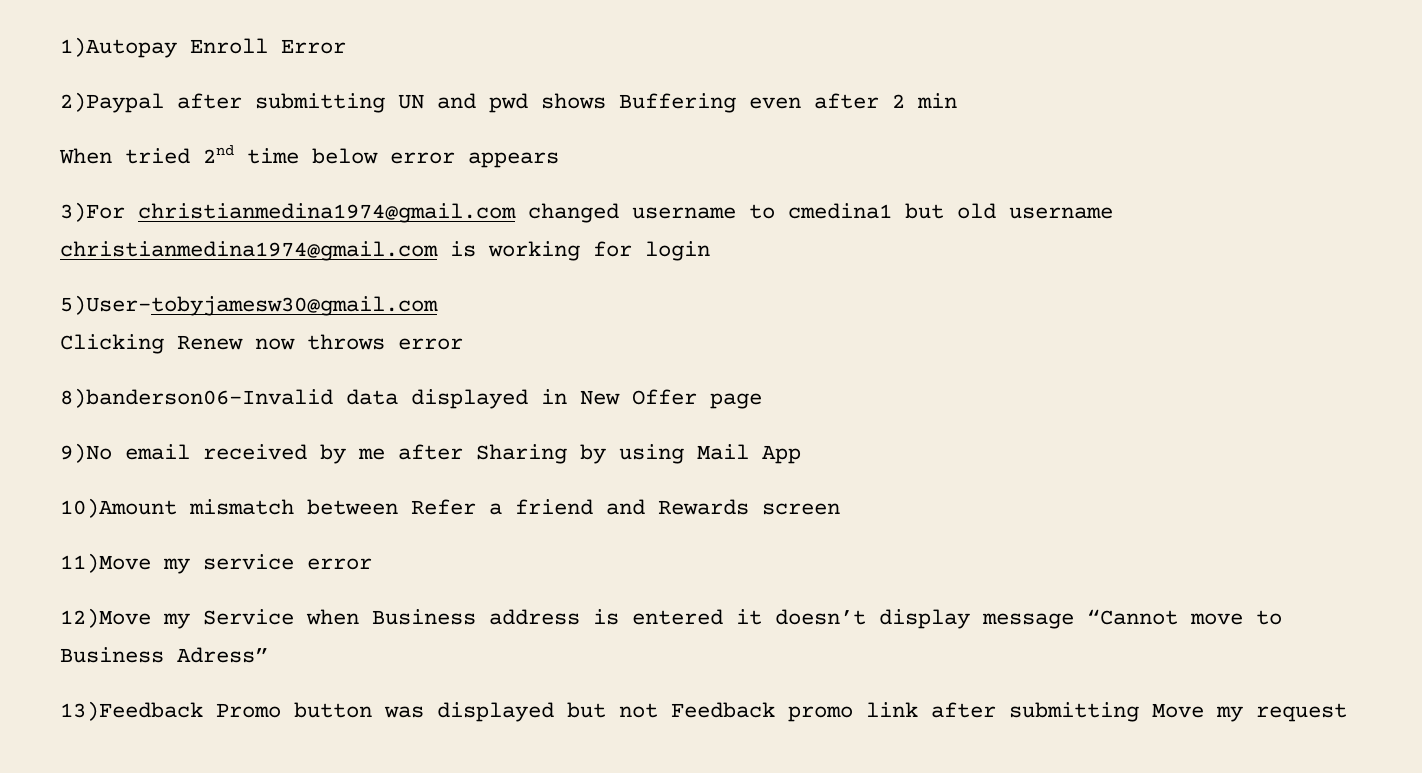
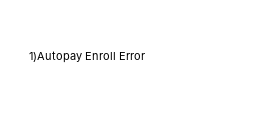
- 2)Paypal after submitting UN and pwd shows Buffering even after 2 min
- When tried 2nd time below error appears
- 3)For christianmedina1974@gmail.com changed username to cmedina1 but old username christianmedina1974@gmail.com is working for login
- 5)User-tobyjamesw30@gmail.com
- Clicking Renew now throws error
- 8)banderson06-Invalid data displayed in New Offer page
- 9)No email received by me after Sharing by using Mail App
- 10)Amount mismatch between Refer a friend and Rewards screen
- 11)Move my service error
- 12)Move my Service when Business address is entered it doesn’t display message “Cannot move to Business Adress”
- 13)Feedback Promo button was displayed but not Feedback promo link after submitting Move my request

